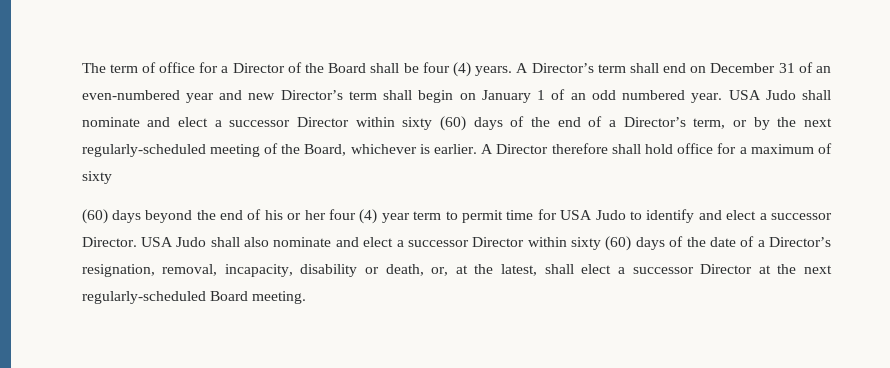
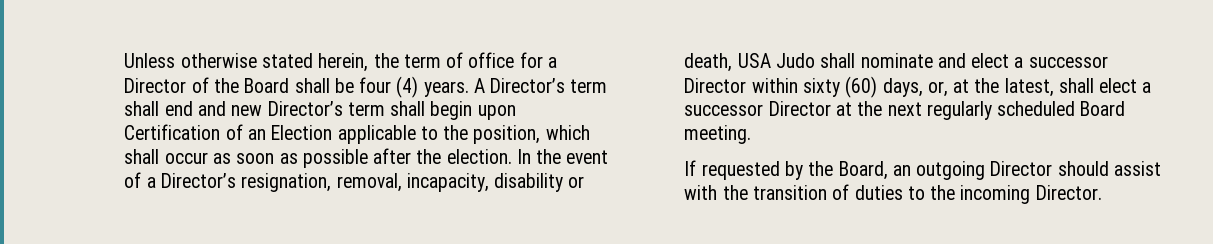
- The term of office for a Director of the Board shall be four (4) years.
+ Unless otherwise stated herein, the term of office for a Director of the Board shall be four (4) years.
- A Director’s term shall end on December 31 of an even-numbered year and new Director’s term shall begin on January 1 of an odd numbered year. USA Judo shall nominate and elect a successor Director within sixty (60) days of the end of a Director’s term, or by the next regularly-scheduled meeting of the Board, whichever is earlier. A Director therefore shall hold office for a maximum of sixty
- (60) days beyond the end of his or her four (4) year term to permit time for USA Judo to identify and elect a successor Director. USA Judo shall also nominate and elect a successor Director within sixty (60) days of the date of a Director’s resignation, removal, incapacity, disability or death, or, at the latest, shall elect a successor Director at the next regularly-scheduled Board meeting.
+ A Director’s term shall end and new Director’s term shall begin upon Certification of an Election applicable to the position, which shall occur as soon as possible after the election. In the event of a Director’s resignation, removal, incapacity, disability or death, USA Judo shall nominate and elect a successor Director within sixty (60) days, or, at the latest, shall elect a successor Director at the next regularly scheduled Board meeting.
+ If requested by the Board, an outgoing Director should assist with the transition of duties to the incoming Director.

